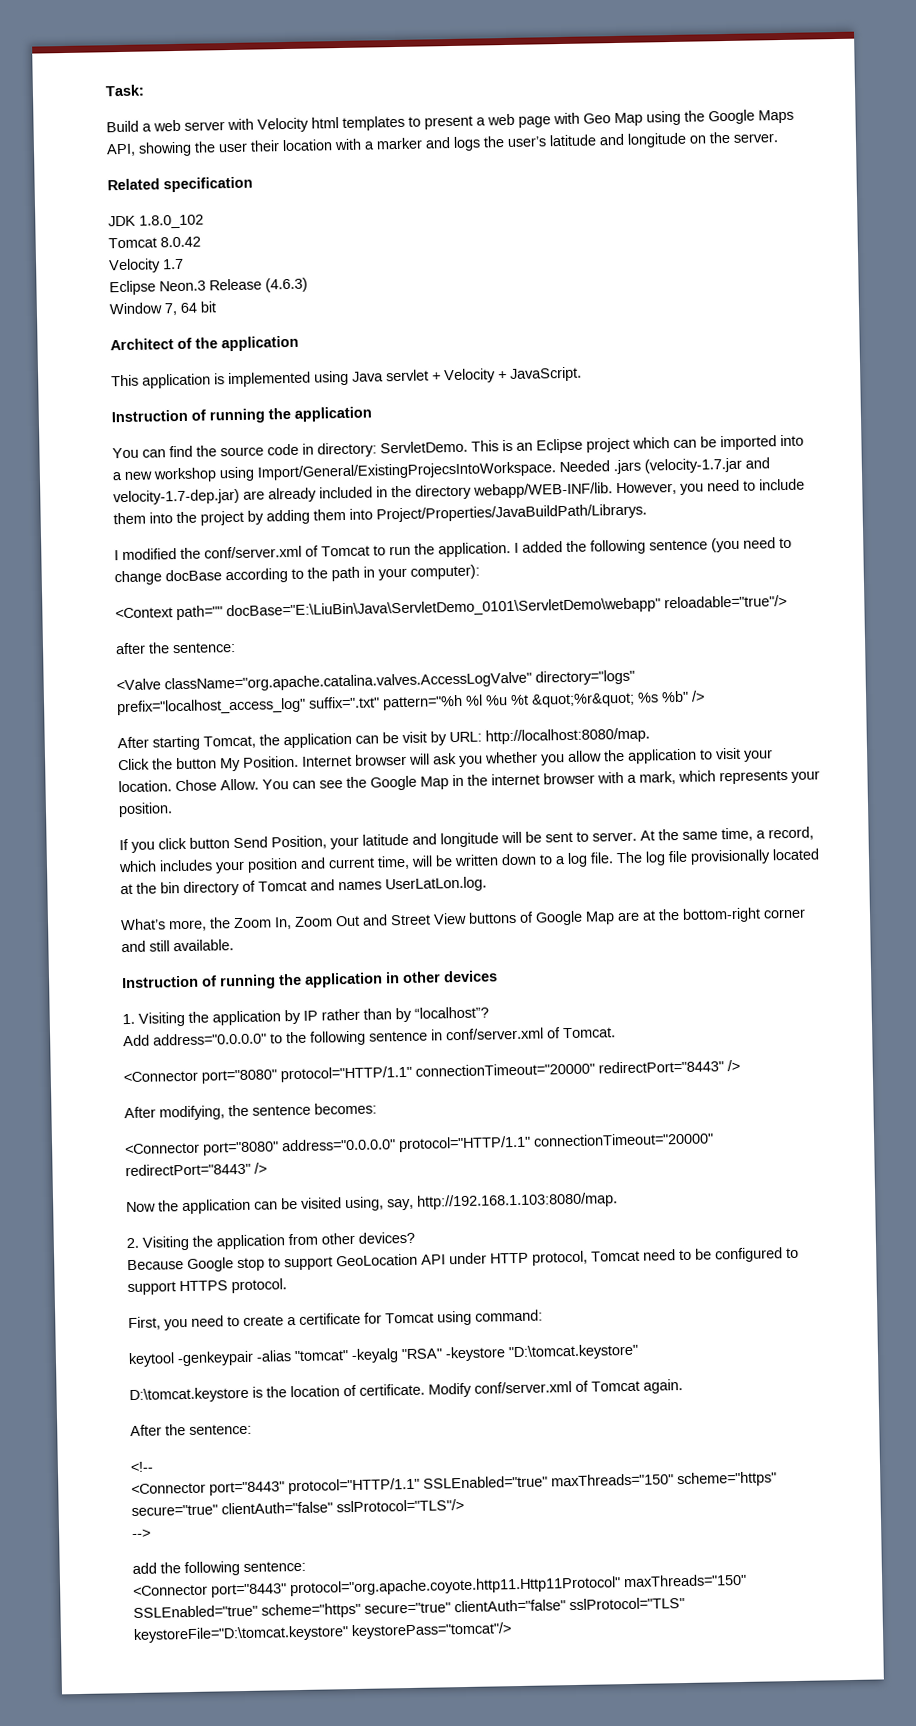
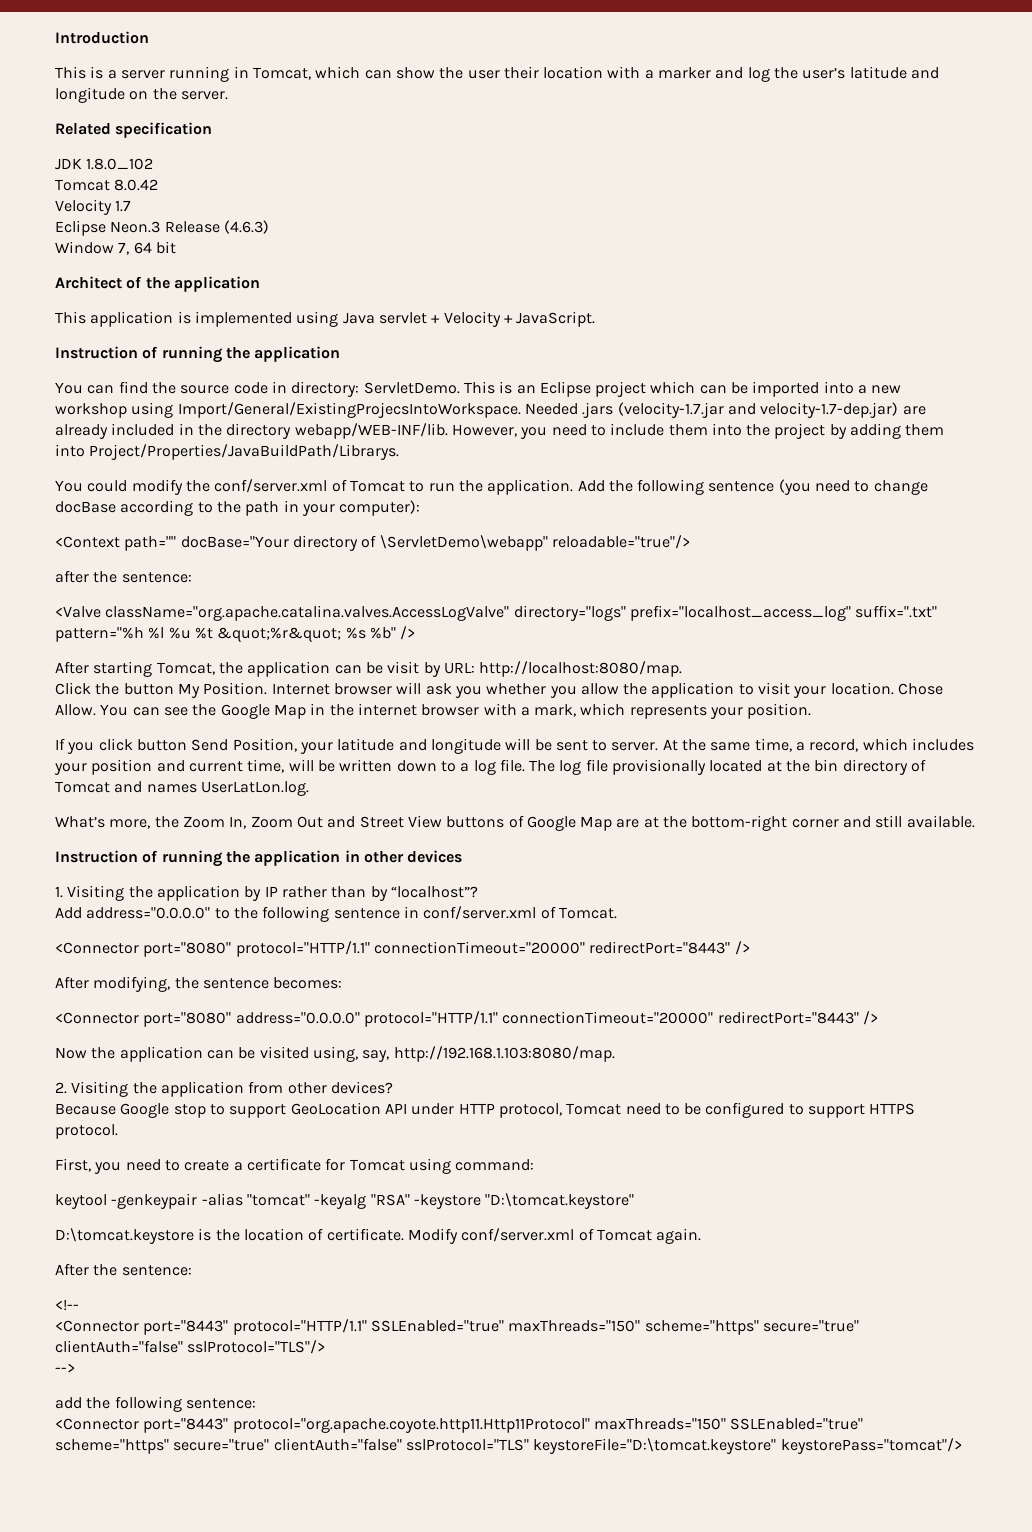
- Task:
- Build a web server with Velocity html templates to present a web page with Geo Map using the Google Maps API, showing the user their location with a marker and logs the user’s latitude and longitude on the server.
+ Introduction
+ This is a server running in Tomcat, which can show the user their location with a marker and log the user’s latitude and longitude on the server.
- I modified the conf/server.xml of Tomcat to run the application.
+ You could modify the conf/server.xml of Tomcat to run the application.
- I added the following sentence (you need to change docBase according to the path in your computer):
+ Add the following sentence (you need to change docBase according to the path in your computer):
- <Context path="" docBase="E:\LiuBin\Java\ServletDemo_0101\ServletDemo\webapp" reloadable="true"/>
+ <Context path="" docBase="Your directory of \ServletDemo\webapp" reloadable="true"/>

